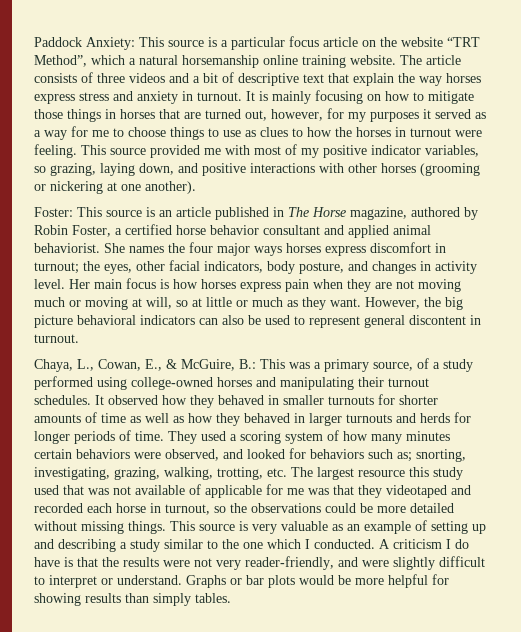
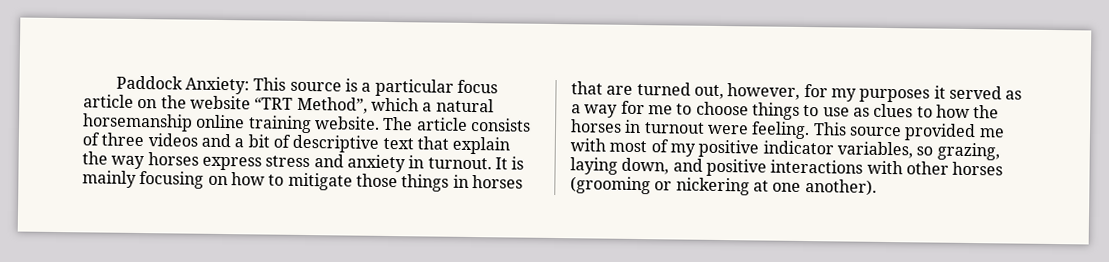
- Foster: This source is an article published in The Horse magazine, authored by Robin Foster, a certified horse behavior consultant and applied animal behaviorist. She names the four major ways horses express discomfort in turnout; the eyes, other facial indicators, body posture, and changes in activity level. Her main focus is how horses express pain when they are not moving much or moving at will, so at little or much as they want. However, the big picture behavioral indicators can also be used to represent general discontent in turnout.
- Chaya, L., Cowan, E., & McGuire, B.: This was a primary source, of a study performed using college-owned horses and manipulating their turnout schedules. It observed how they behaved in smaller turnouts for shorter amounts of time as well as how they behaved in larger turnouts and herds for longer periods of time. They used a scoring system of how many minutes certain behaviors were observed, and looked for behaviors such as; snorting, investigating, grazing, walking, trotting, etc. The largest resource this study used that was not available of applicable for me was that they videotaped and recorded each horse in turnout, so the observations could be more detailed without missing things. This source is very valuable as an example of setting up and describing a study similar to the one which I conducted. A criticism I do have is that the results were not very reader-friendly, and were slightly difficult to interpret or understand. Graphs or bar plots would be more helpful for showing results than simply tables.

